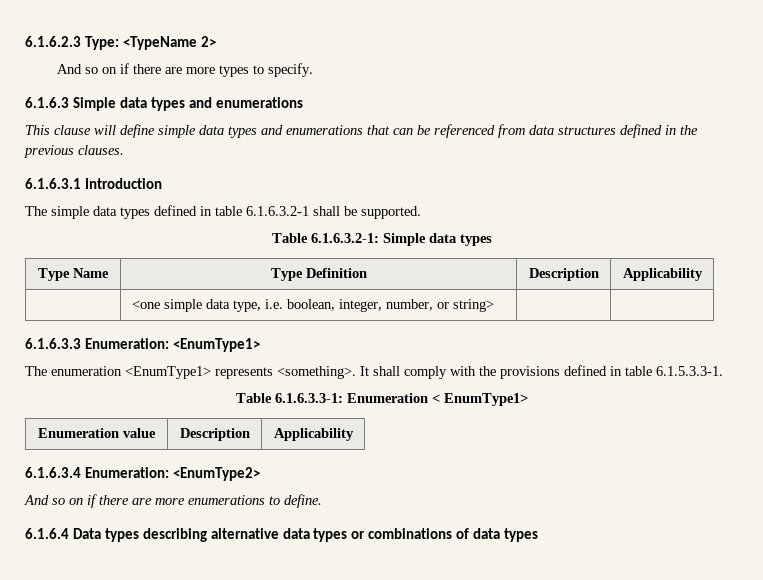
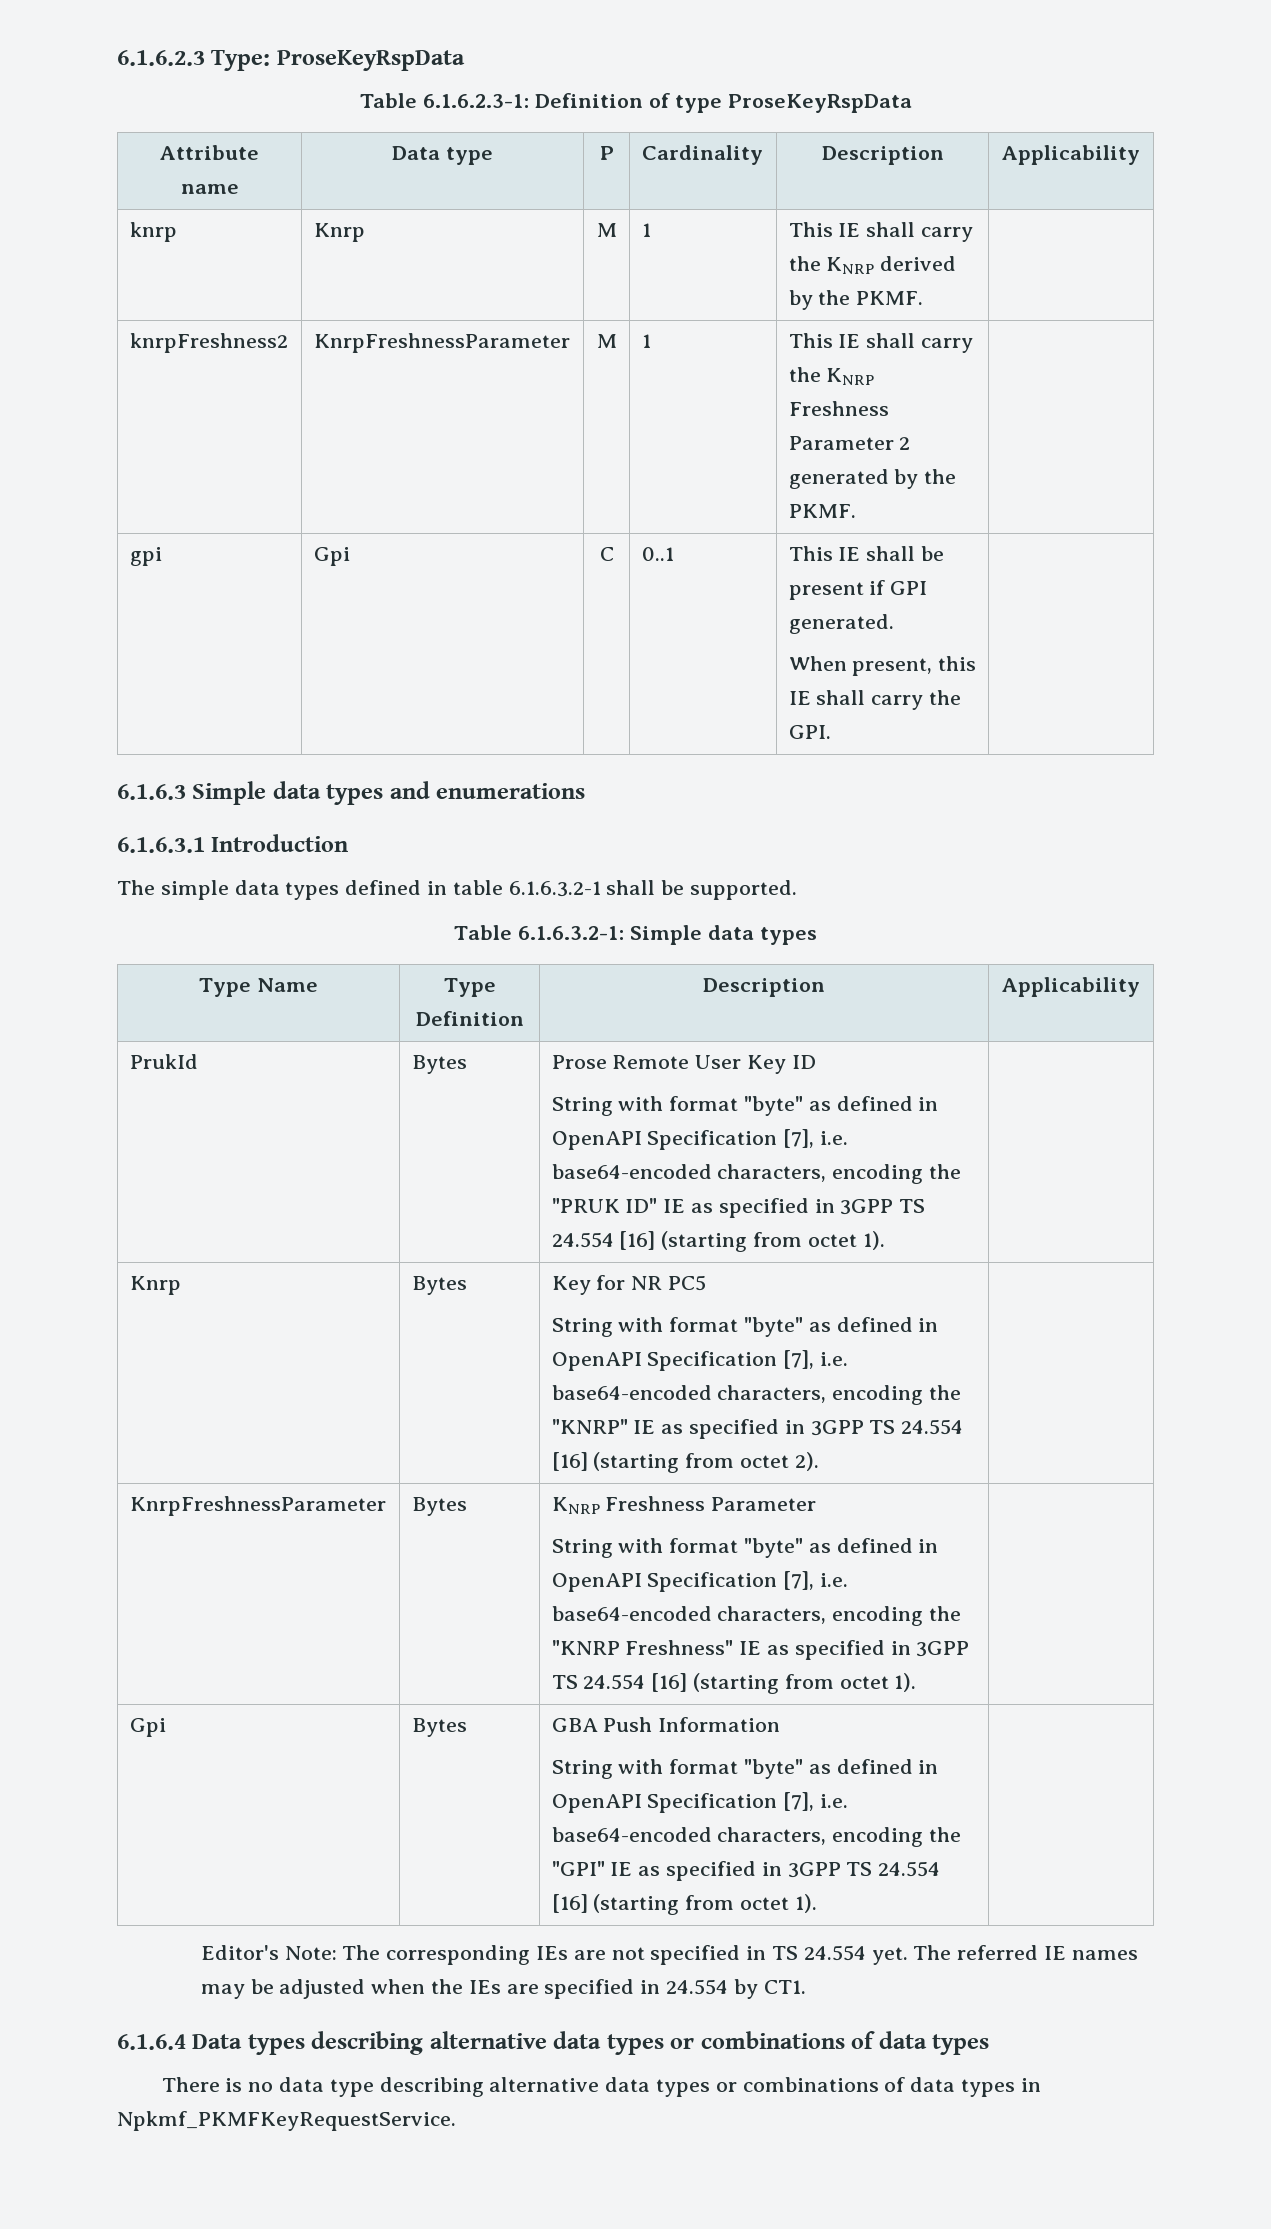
- 6.1.6.2.3 Type: <TypeName 2>
- And so on if there are more types to specify.
+ 6.1.6.2.3 Type: ProseKeyRspData
+ Table 6.1.6.2.3-1: Definition of type ProseKeyRspData
+ Attribute name | Data type | P | Cardinality | Description | Applicability
+ knrp | Knrp | M | 1 | This IE shall carry the KNRP derived by the PKMF. |
+ knrpFreshness2 | KnrpFreshnessParameter | M | 1 | This IE shall carry the KNRP Freshness Parameter 2 generated by the PKMF. |
+ gpi | Gpi | C | 0..1 | This IE shall be present if GPI generated.
+ When present, this IE shall carry the GPI. |
- This clause will define simple data types and enumerations that can be referenced from data structures defined in the previous clauses.
- | <one simple data type, i.e. boolean, integer, number, or string> | |
- 6.1.6.3.3 Enumeration: <EnumType1>
- The enumeration <EnumType1> represents <something>. It shall comply with the provisions defined in table 6.1.5.3.3-1.
- Table 6.1.6.3.3-1: Enumeration < EnumType1>
- Enumeration value | Description | Applicability
- 6.1.6.3.4 Enumeration: <EnumType2>
- And so on if there are more enumerations to define.
+ PrukId | Bytes | Prose Remote User Key ID
+ String with format "byte" as defined in OpenAPI Specification [7], i.e. base64-encoded characters, encoding the "PRUK ID" IE as specified in 3GPP TS 24.554 [16] (starting from octet 1). |
+ Knrp | Bytes | Key for NR PC5
+ String with format "byte" as defined in OpenAPI Specification [7], i.e. base64-encoded characters, encoding the "KNRP" IE as specified in 3GPP TS 24.554 [16] (starting from octet 2). |
+ KnrpFreshnessParameter | Bytes | KNRP Freshness Parameter
+ String with format "byte" as defined in OpenAPI Specification [7], i.e. base64-encoded characters, encoding the "KNRP Freshness" IE as specified in 3GPP TS 24.554 [16] (starting from octet 1). |
+ Gpi | Bytes | GBA Push Information
+ String with format "byte" as defined in OpenAPI Specification [7], i.e. base64-encoded characters, encoding the "GPI" IE as specified in 3GPP TS 24.554 [16] (starting from octet 1). |
+ Editor's Note: The corresponding IEs are not specified in TS 24.554 yet. The referred IE names may be adjusted when the IEs are specified in 24.554 by CT1.
+ There is no data type describing alternative data types or combinations of data types in Npkmf_PKMFKeyRequestService.

